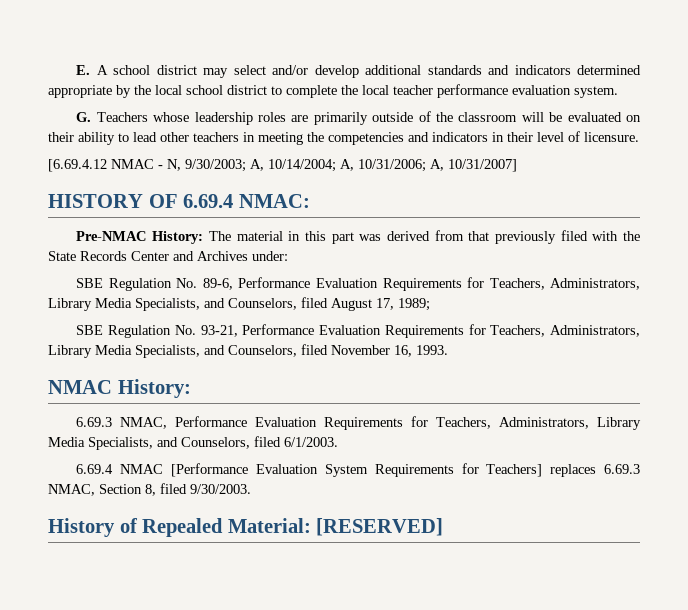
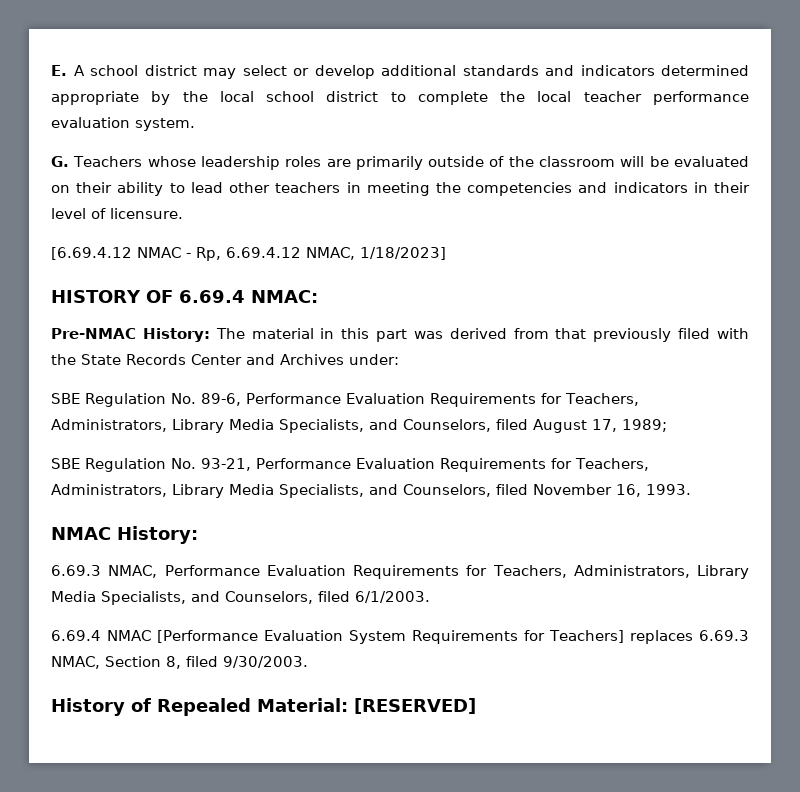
- E. A school district may select and/or develop additional standards and indicators determined appropriate by the local school district to complete the local teacher performance evaluation system.
+ E. A school district may select or develop additional standards and indicators determined appropriate by the local school district to complete the local teacher performance evaluation system.
- [6.69.4.12 NMAC - N, 9/30/2003; A, 10/14/2004; A, 10/31/2006; A, 10/31/2007]
+ [6.69.4.12 NMAC - Rp, 6.69.4.12 NMAC, 1/18/2023]

